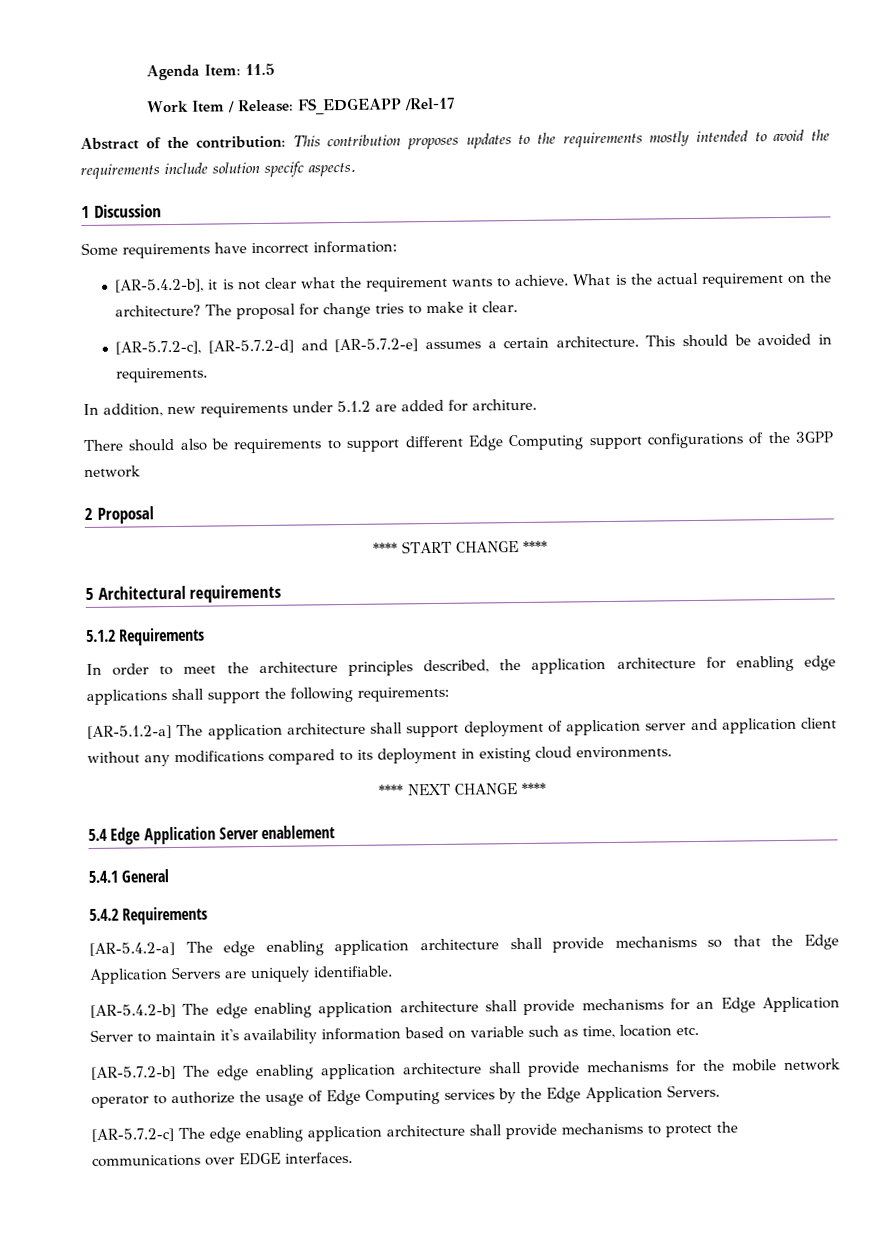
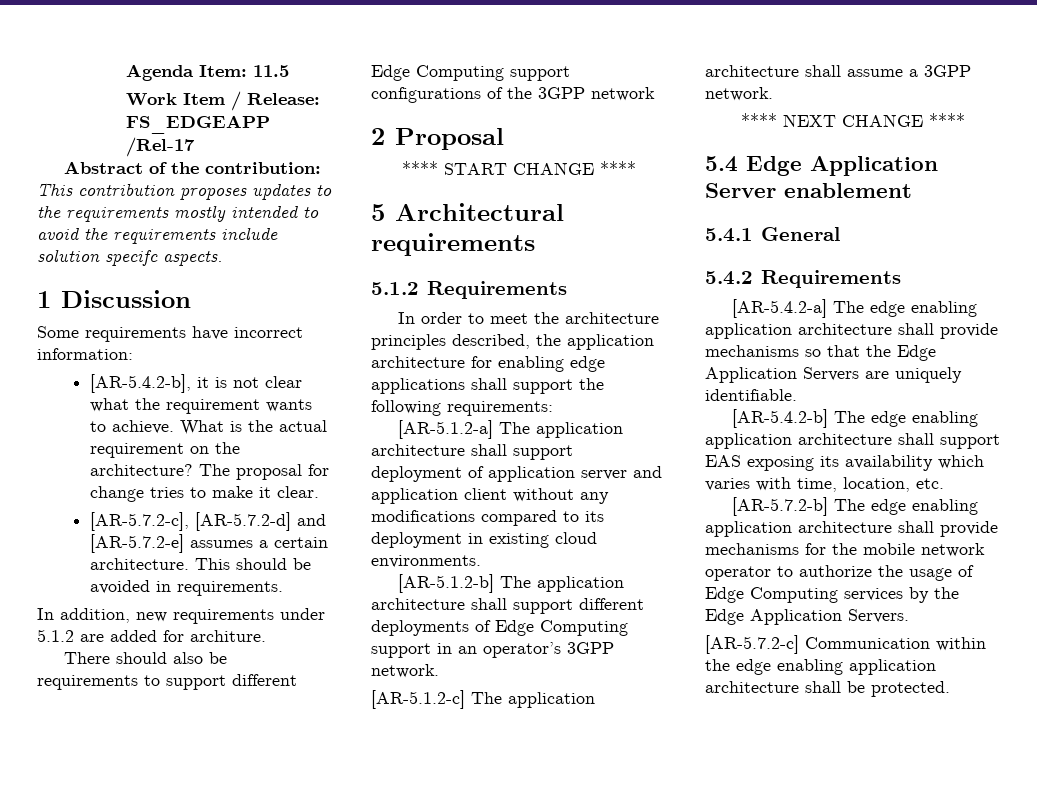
+ [AR-5.1.2-b] The application architecture shall support different deployments of Edge Computing support in an operator’s 3GPP network.
+ [AR-5.1.2-c] The application architecture shall assume a 3GPP network.
- [AR-5.4.2-b] The edge enabling application architecture shall provide mechanisms for an Edge Application Server to maintain it's availability information based on variable such as time, location etc.
+ [AR-5.4.2-b] The edge enabling application architecture shall support EAS exposing its availability which varies with time, location, etc.
- [AR-5.7.2-c] The edge enabling application architecture shall provide mechanisms to protect the communications over EDGE interfaces.
+ [AR-5.7.2-c] Communication within the edge enabling application architecture shall be protected.

